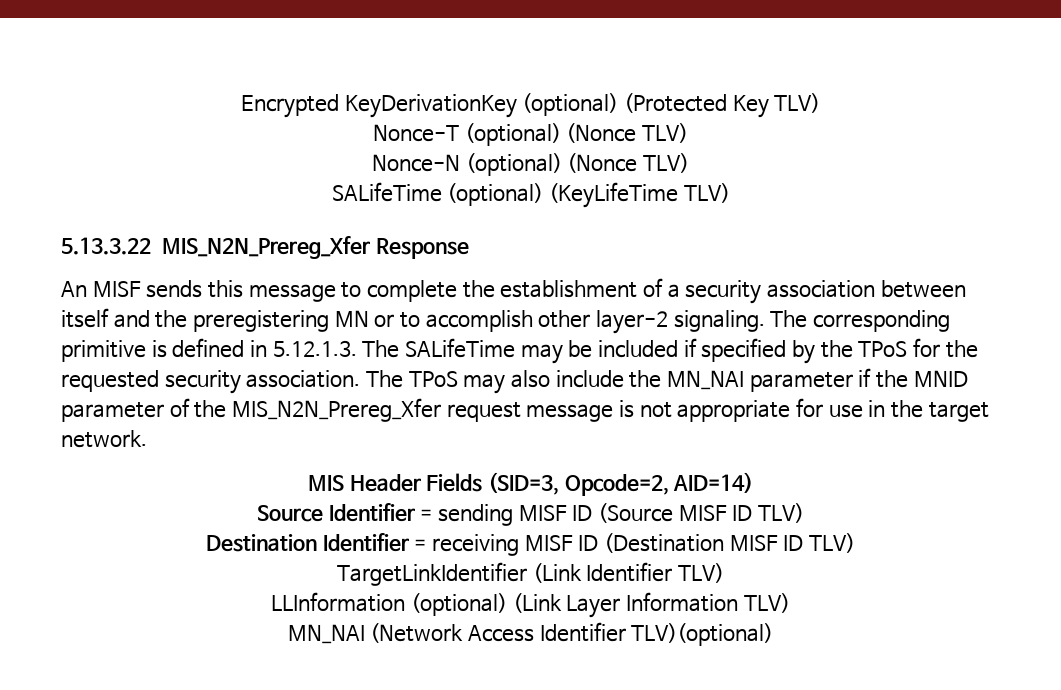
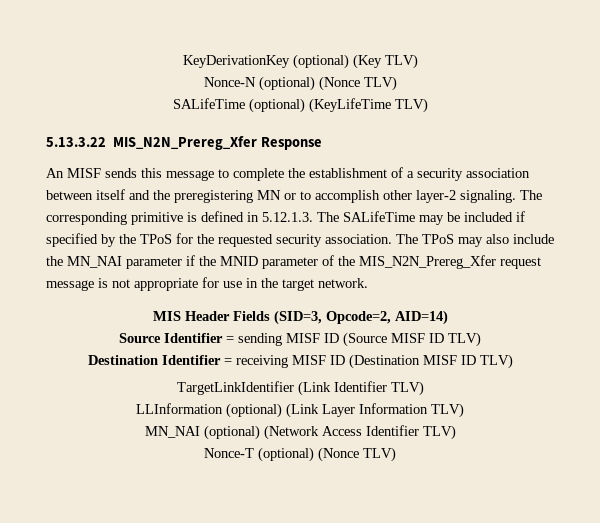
- Encrypted KeyDerivationKey (optional) (Protected Key TLV)
- Nonce-T (optional) (Nonce TLV)
+ KeyDerivationKey (optional) (Key TLV)
- MN_NAI (Network Access Identifier TLV)(optional)
+ MN_NAI (optional) (Network Access Identifier TLV)
+ Nonce-T (optional) (Nonce TLV)

